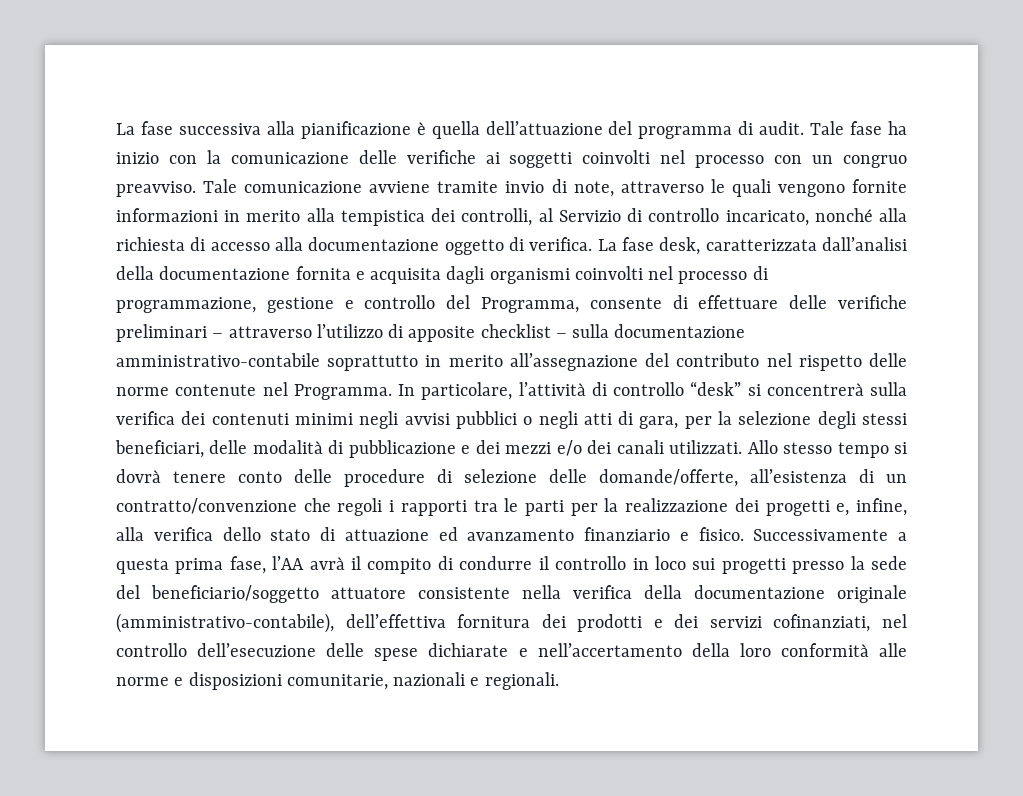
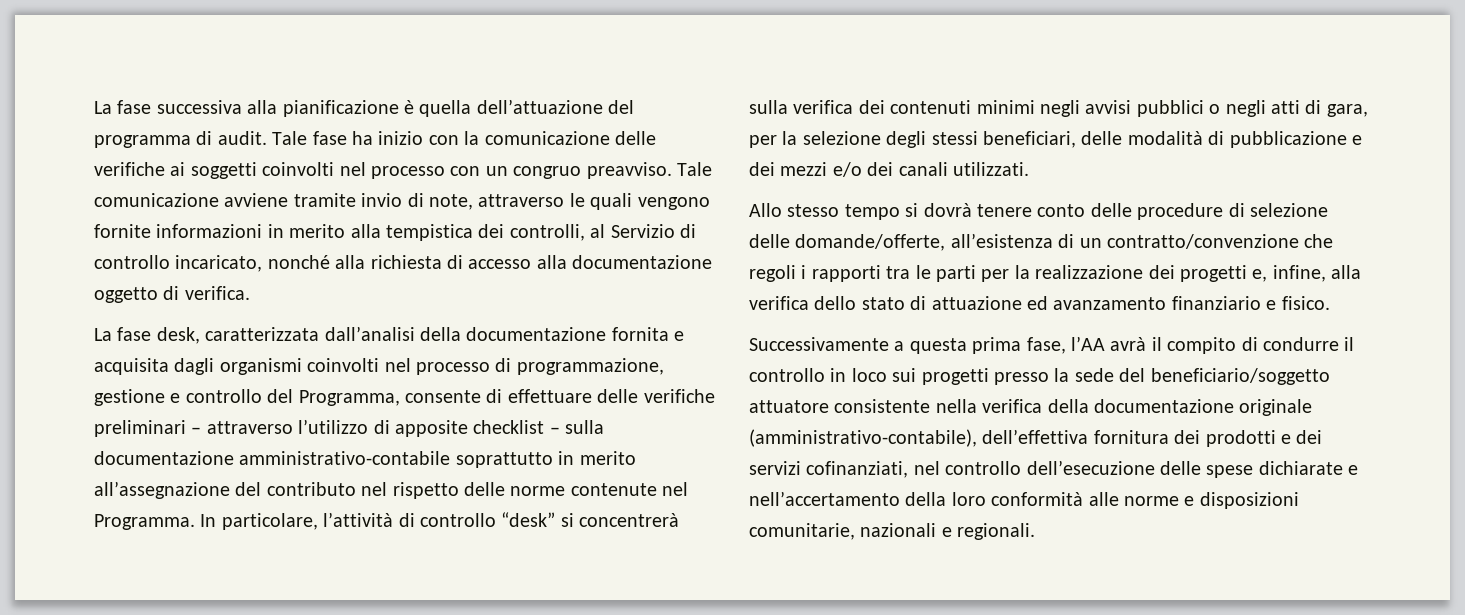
- Tale comunicazione avviene tramite invio di note, attraverso le quali vengono fornite informazioni in merito alla tempistica dei controlli, al Servizio di controllo incaricato, nonché alla richiesta di accesso alla documentazione oggetto di verifica. La fase desk, caratterizzata dall’analisi della documentazione fornita e acquisita dagli organismi coinvolti nel processo di programmazione, gestione e controllo del Programma, consente di effettuare delle verifiche preliminari – attraverso l’utilizzo di apposite checklist – sulla documentazione amministrativo-contabile soprattutto in merito all’assegnazione del contributo nel rispetto delle norme contenute nel Programma.
+ Tale comunicazione avviene tramite invio di note, attraverso le quali vengono fornite informazioni in merito alla tempistica dei controlli, al Servizio di controllo incaricato, nonché alla richiesta di accesso alla documentazione oggetto di verifica.
+ La fase desk, caratterizzata dall’analisi della documentazione fornita e acquisita dagli organismi coinvolti nel processo di programmazione, gestione e controllo del Programma, consente di effettuare delle verifiche preliminari – attraverso l’utilizzo di apposite checklist – sulla documentazione amministrativo-contabile soprattutto in merito all’assegnazione del contributo nel rispetto delle norme contenute nel Programma.
- In particolare, l’attività di controllo “desk” si concentrerà sulla verifica dei contenuti minimi negli avvisi pubblici o negli atti di gara, per la selezione degli stessi beneficiari, delle modalità di pubblicazione e dei mezzi e/o dei canali utilizzati. Allo stesso tempo si dovrà tenere conto delle procedure di selezione delle domande/offerte, all’esistenza di un contratto/convenzione che regoli i rapporti tra le parti per la realizzazione dei progetti e, infine, alla verifica dello stato di attuazione ed avanzamento finanziario e fisico. Successivamente a questa prima fase, l’AA avrà il compito di condurre il controllo in loco sui progetti presso la sede del beneficiario/soggetto attuatore consistente nella verifica della documentazione originale (amministrativo-contabile), dell’effettiva fornitura dei prodotti e dei servizi cofinanziati, nel controllo dell’esecuzione delle spese dichiarate e nell’accertamento della loro conformità alle norme e disposizioni comunitarie, nazionali e regionali.
+ In particolare, l’attività di controllo “desk” si concentrerà sulla verifica dei contenuti minimi negli avvisi pubblici o negli atti di gara, per la selezione degli stessi beneficiari, delle modalità di pubblicazione e dei mezzi e/o dei canali utilizzati.
+ Allo stesso tempo si dovrà tenere conto delle procedure di selezione delle domande/offerte, all’esistenza di un contratto/convenzione che regoli i rapporti tra le parti per la realizzazione dei progetti e, infine, alla verifica dello stato di attuazione ed avanzamento finanziario e fisico.
+ Successivamente a questa prima fase, l’AA avrà il compito di condurre il controllo in loco sui progetti presso la sede del beneficiario/soggetto attuatore consistente nella verifica della documentazione originale (amministrativo-contabile), dell’effettiva fornitura dei prodotti e dei servizi cofinanziati, nel controllo dell’esecuzione delle spese dichiarate e nell’accertamento della loro conformità alle norme e disposizioni comunitarie, nazionali e regionali.

